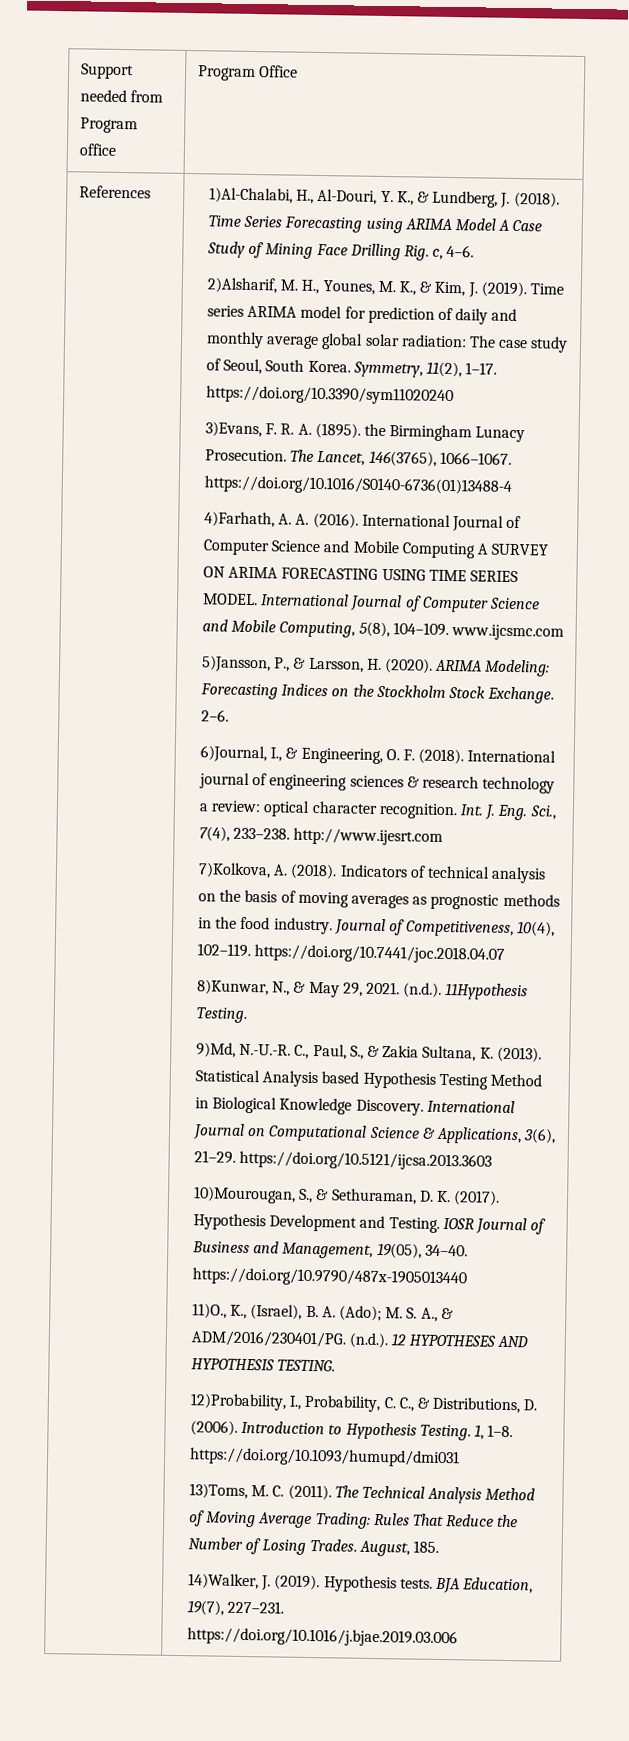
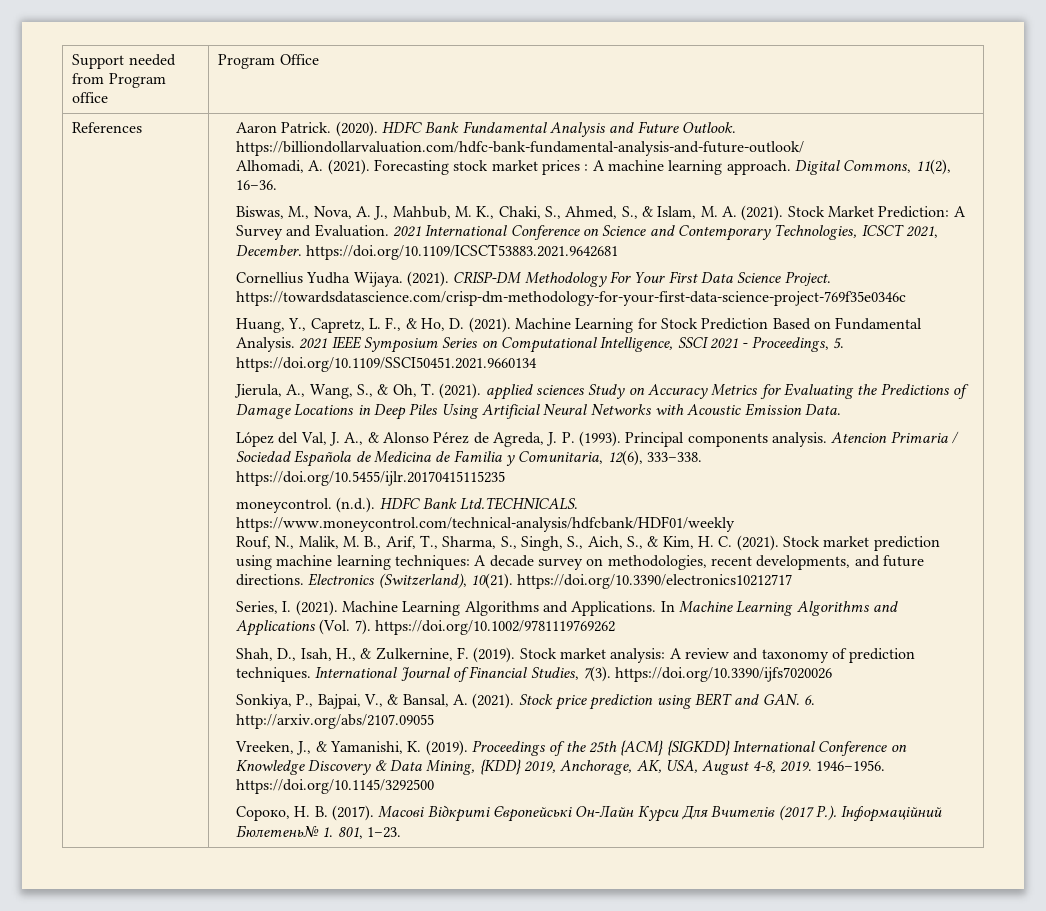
- 1)Al-Chalabi, H., Al-Douri, Y. K., & Lundberg, J. (2018). Time Series Forecasting using ARIMA Model A Case Study of Mining Face Drilling Rig. c, 4–6.
- 2)Alsharif, M. H., Younes, M. K., & Kim, J. (2019). Time series ARIMA model for prediction of daily and monthly average global solar radiation: The case study of Seoul, South Korea. Symmetry, 11(2), 1–17. https://doi.org/10.3390/sym11020240
- 3)Evans, F. R. A. (1895). the Birmingham Lunacy Prosecution. The Lancet, 146(3765), 1066–1067. https://doi.org/10.1016/S0140-6736(01)13488-4
- 4)Farhath, A. A. (2016). International Journal of Computer Science and Mobile Computing A SURVEY ON ARIMA FORECASTING USING TIME SERIES MODEL. International Journal of Computer Science and Mobile Computing, 5(8), 104–109. www.ijcsmc.com
- 5)Jansson, P., & Larsson, H. (2020). ARIMA Modeling: Forecasting Indices on the Stockholm Stock Exchange. 2–6.
- 6)Journal, I., & Engineering, O. F. (2018). International journal of engineering sciences & research technology a review: optical character recognition. Int. J. Eng. Sci., 7(4), 233–238. http://www.ijesrt.com
- 7)Kolkova, A. (2018). Indicators of technical analysis on the basis of moving averages as prognostic methods in the food industry. Journal of Competitiveness, 10(4), 102–119. https://doi.org/10.7441/joc.2018.04.07
- 8)Kunwar, N., & May 29, 2021. (n.d.). 11Hypothesis Testing.
- 9)Md, N.-U.-R. C., Paul, S., & Zakia Sultana, K. (2013). Statistical Analysis based Hypothesis Testing Method in Biological Knowledge Discovery. International Journal on Computational Science & Applications, 3(6), 21–29. https://doi.org/10.5121/ijcsa.2013.3603
- 10)Mourougan, S., & Sethuraman, D. K. (2017). Hypothesis Development and Testing. IOSR Journal of Business and Management, 19(05), 34–40. https://doi.org/10.9790/487x-1905013440
- 11)O., K., (Israel), B. A. (Ado); M. S. A., & ADM/2016/230401/PG. (n.d.). 12 HYPOTHESES AND HYPOTHESIS TESTING.
- 12)Probability, I., Probability, C. C., & Distributions, D. (2006). Introduction to Hypothesis Testing. 1, 1–8. https://doi.org/10.1093/humupd/dmi031
- 13)Toms, M. C. (2011). The Technical Analysis Method of Moving Average Trading: Rules That Reduce the Number of Losing Trades. August, 185.
- 14)Walker, J. (2019). Hypothesis tests. BJA Education, 19(7), 227–231. https://doi.org/10.1016/j.bjae.2019.03.006
+ Aaron Patrick. (2020). HDFC Bank Fundamental Analysis and Future Outlook. https://billiondollarvaluation.com/hdfc-bank-fundamental-analysis-and-future-outlook/
+ Alhomadi, A. (2021). Forecasting stock market prices : A machine learning approach. Digital Commons, 11(2), 16–36.
+ Biswas, M., Nova, A. J., Mahbub, M. K., Chaki, S., Ahmed, S., & Islam, M. A. (2021). Stock Market Prediction: A Survey and Evaluation. 2021 International Conference on Science and Contemporary Technologies, ICSCT 2021, December. https://doi.org/10.1109/ICSCT53883.2021.9642681
+ Cornellius Yudha Wijaya. (2021). CRISP-DM Methodology For Your First Data Science Project. https://towardsdatascience.com/crisp-dm-methodology-for-your-first-data-science-project-769f35e0346c
+ Huang, Y., Capretz, L. F., & Ho, D. (2021). Machine Learning for Stock Prediction Based on Fundamental Analysis. 2021 IEEE Symposium Series on Computational Intelligence, SSCI 2021 - Proceedings, 5. https://doi.org/10.1109/SSCI50451.2021.9660134
+ Jierula, A., Wang, S., & Oh, T. (2021). applied sciences Study on Accuracy Metrics for Evaluating the Predictions of Damage Locations in Deep Piles Using Artificial Neural Networks with Acoustic Emission Data.
+ López del Val, J. A., & Alonso Pérez de Agreda, J. P. (1993). Principal components analysis. Atencion Primaria / Sociedad Española de Medicina de Familia y Comunitaria, 12(6), 333–338. https://doi.org/10.5455/ijlr.20170415115235
+ moneycontrol. (n.d.). HDFC Bank Ltd.TECHNICALS. https://www.moneycontrol.com/technical-analysis/hdfcbank/HDF01/weekly
+ Rouf, N., Malik, M. B., Arif, T., Sharma, S., Singh, S., Aich, S., & Kim, H. C. (2021). Stock market prediction using machine learning techniques: A decade survey on methodologies, recent developments, and future directions. Electronics (Switzerland), 10(21). https://doi.org/10.3390/electronics10212717
+ Series, I. (2021). Machine Learning Algorithms and Applications. In Machine Learning Algorithms and Applications (Vol. 7). https://doi.org/10.1002/9781119769262
+ Shah, D., Isah, H., & Zulkernine, F. (2019). Stock market analysis: A review and taxonomy of prediction techniques. International Journal of Financial Studies, 7(3). https://doi.org/10.3390/ijfs7020026
+ Sonkiya, P., Bajpai, V., & Bansal, A. (2021). Stock price prediction using BERT and GAN. 6. http://arxiv.org/abs/2107.09055
+ Vreeken, J., & Yamanishi, K. (2019). Proceedings of the 25th {ACM} {SIGKDD} International Conference on Knowledge Discovery & Data Mining, {KDD} 2019, Anchorage, AK, USA, August 4-8, 2019. 1946–1956. https://doi.org/10.1145/3292500
+ Сороко, Н. В. (2017). Масові Відкриті Європейські Он-Лайн Курси Для Вчителів (2017 Р.). Інформаційний Бюлетень№ 1. 801, 1–23.

